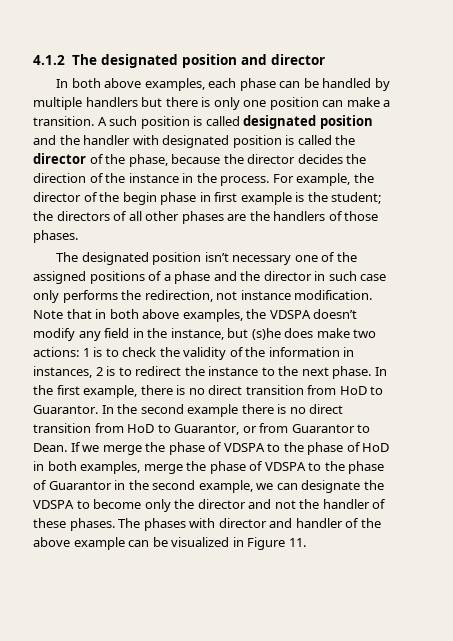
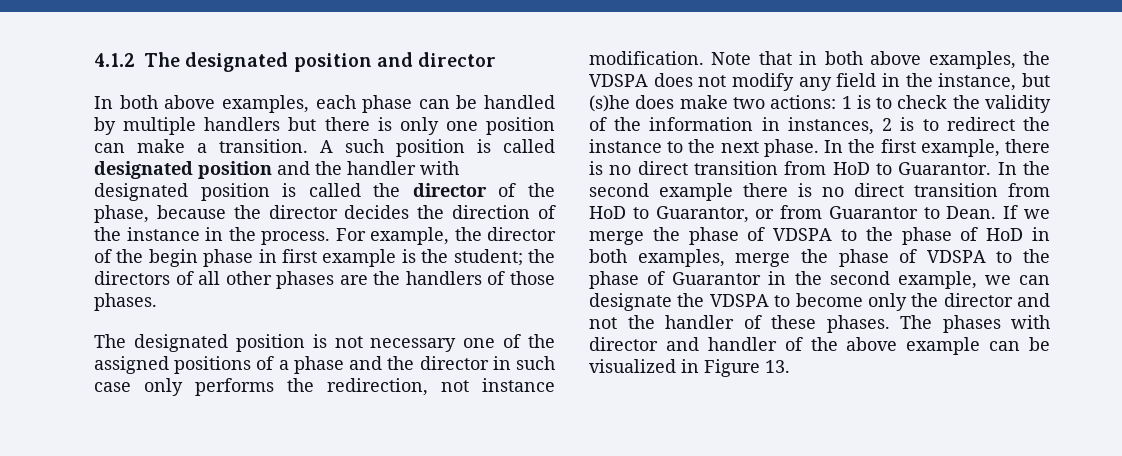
- The designated position isn’t necessary one of the assigned positions of a phase and the director in such case only performs the redirection, not instance modification.
+ The designated position is not necessary one of the assigned positions of a phase and the director in such case only performs the redirection, not instance modification.
- Note that in both above examples, the VDSPA doesn’t modify any field in the instance, but (s)he does make two actions: 1 is to check the validity of the information in instances, 2 is to redirect the instance to the next phase.
+ Note that in both above examples, the VDSPA does not modify any field in the instance, but (s)he does make two actions: 1 is to check the validity of the information in instances, 2 is to redirect the instance to the next phase.
- The phases with director and handler of the above example can be visualized in Figure 11.
+ The phases with director and handler of the above example can be visualized in Figure 13.

